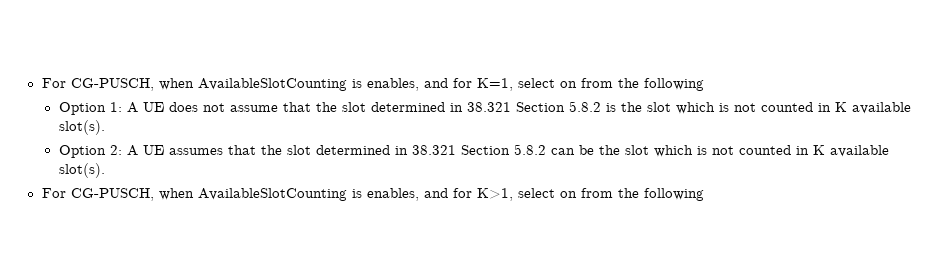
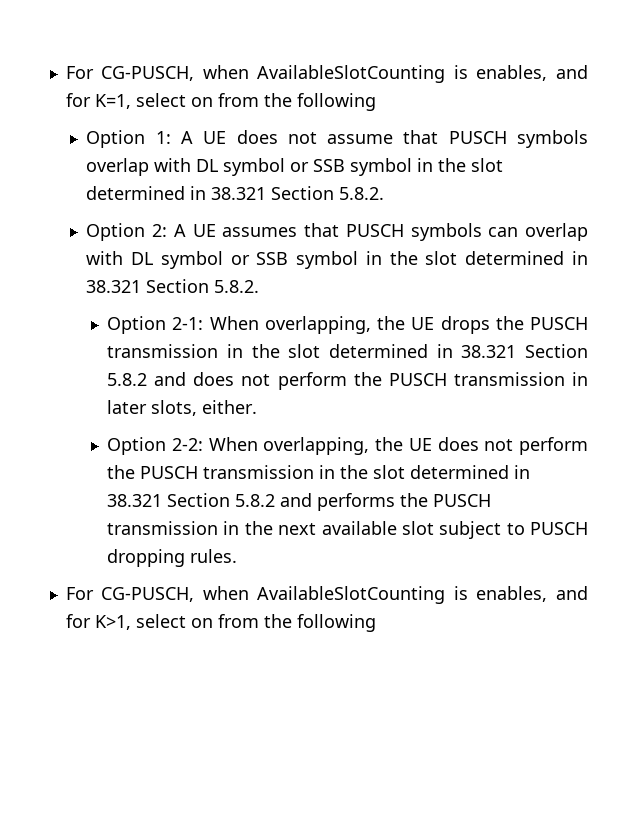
- Option 1: A UE does not assume that the slot determined in 38.321 Section 5.8.2 is the slot which is not counted in K available slot(s).
- Option 2: A UE assumes that the slot determined in 38.321 Section 5.8.2 can be the slot which is not counted in K available slot(s).
+ Option 1: A UE does not assume that PUSCH symbols overlap with DL symbol or SSB symbol in the slot determined in 38.321 Section 5.8.2.
+ Option 2: A UE assumes that PUSCH symbols can overlap with DL symbol or SSB symbol in the slot determined in 38.321 Section 5.8.2.
+ Option 2-1: When overlapping, the UE drops the PUSCH transmission in the slot determined in 38.321 Section 5.8.2 and does not perform the PUSCH transmission in later slots, either.
+ Option 2-2: When overlapping, the UE does not perform the PUSCH transmission in the slot determined in 38.321 Section 5.8.2 and performs the PUSCH transmission in the next available slot subject to PUSCH dropping rules.

